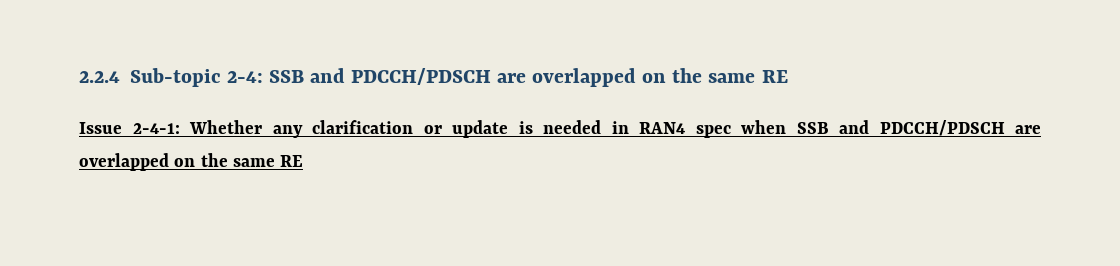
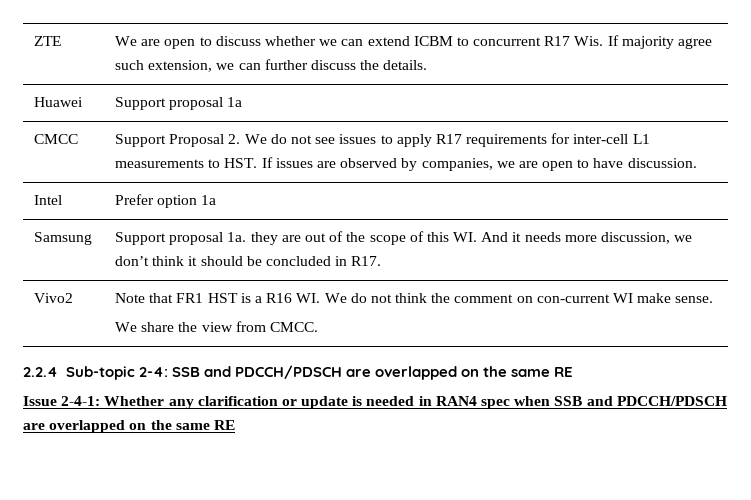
+ ZTE | We are open to discuss whether we can extend ICBM to concurrent R17 Wis. If majority agree such extension, we can further discuss the details.
+ Huawei | Support proposal 1a
+ CMCC | Support Proposal 2. We do not see issues to apply R17 requirements for inter-cell L1 measurements to HST. If issues are observed by companies, we are open to have discussion.
+ Intel | Prefer option 1a
+ Samsung | Support proposal 1a. they are out of the scope of this WI. And it needs more discussion, we don’t think it should be concluded in R17.
+ Vivo2 | Note that FR1 HST is a R16 WI. We do not think the comment on con-current WI make sense.
+ We share the view from CMCC.

